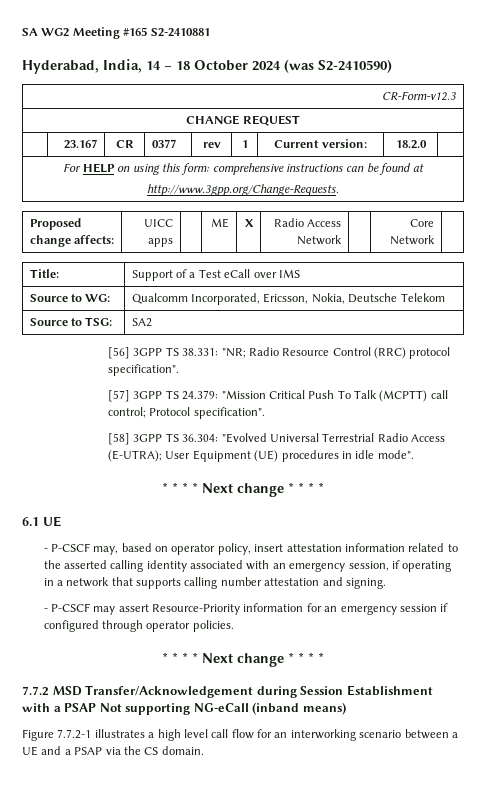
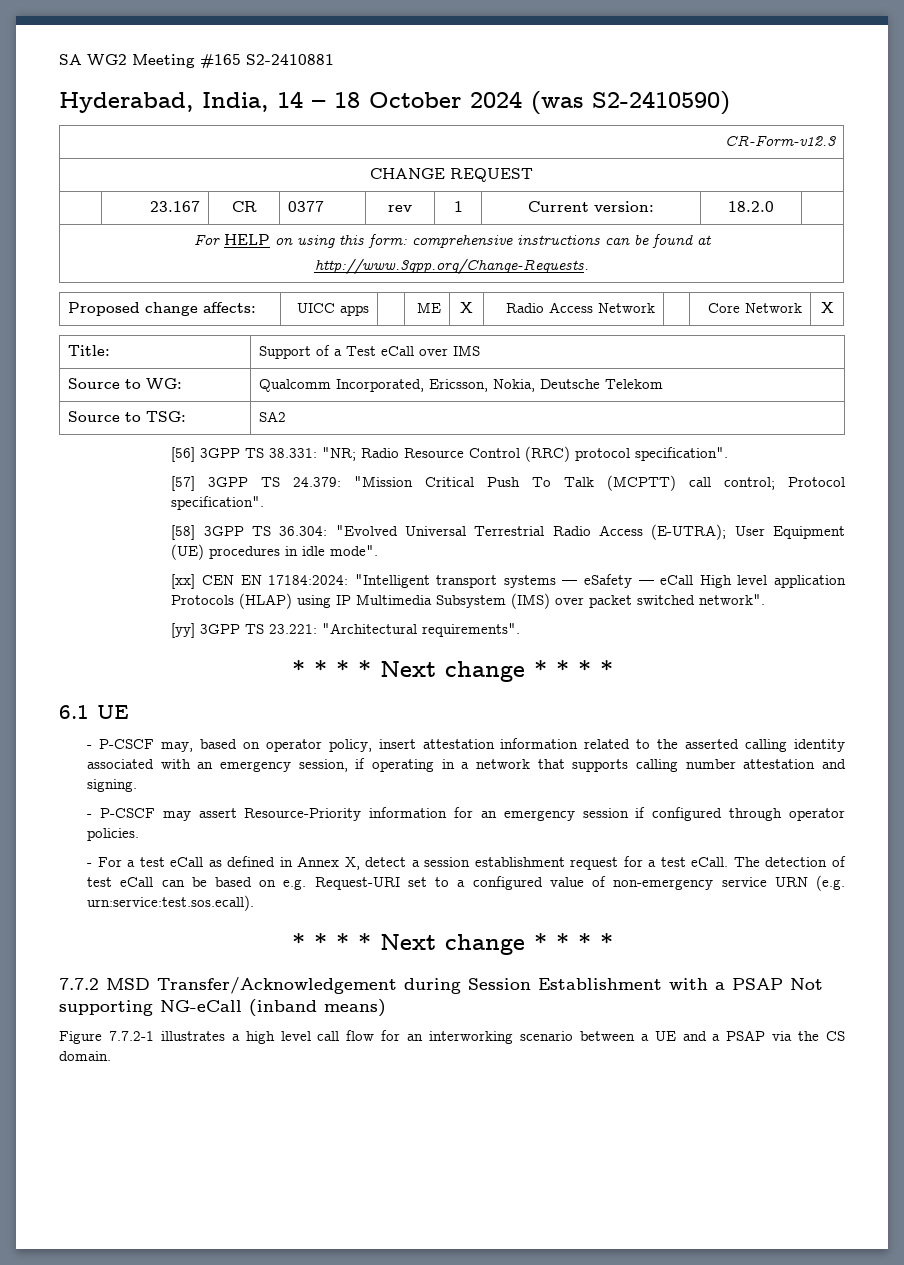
- Proposed change affects: | UICC apps | | ME | X | Radio Access Network | | Core Network |
+ Proposed change affects: | UICC apps | | ME | X | Radio Access Network | | Core Network | X
+ [xx] CEN EN 17184:2024: "Intelligent transport systems — eSafety — eCall High level application Protocols (HLAP) using IP Multimedia Subsystem (IMS) over packet switched network".
+ [yy] 3GPP TS 23.221: "Architectural requirements".
+ - For a test eCall as defined in Annex X, detect a session establishment request for a test eCall. The detection of test eCall can be based on e.g. Request-URI set to a configured value of non-emergency service URN (e.g. urn:service:test.sos.ecall).

